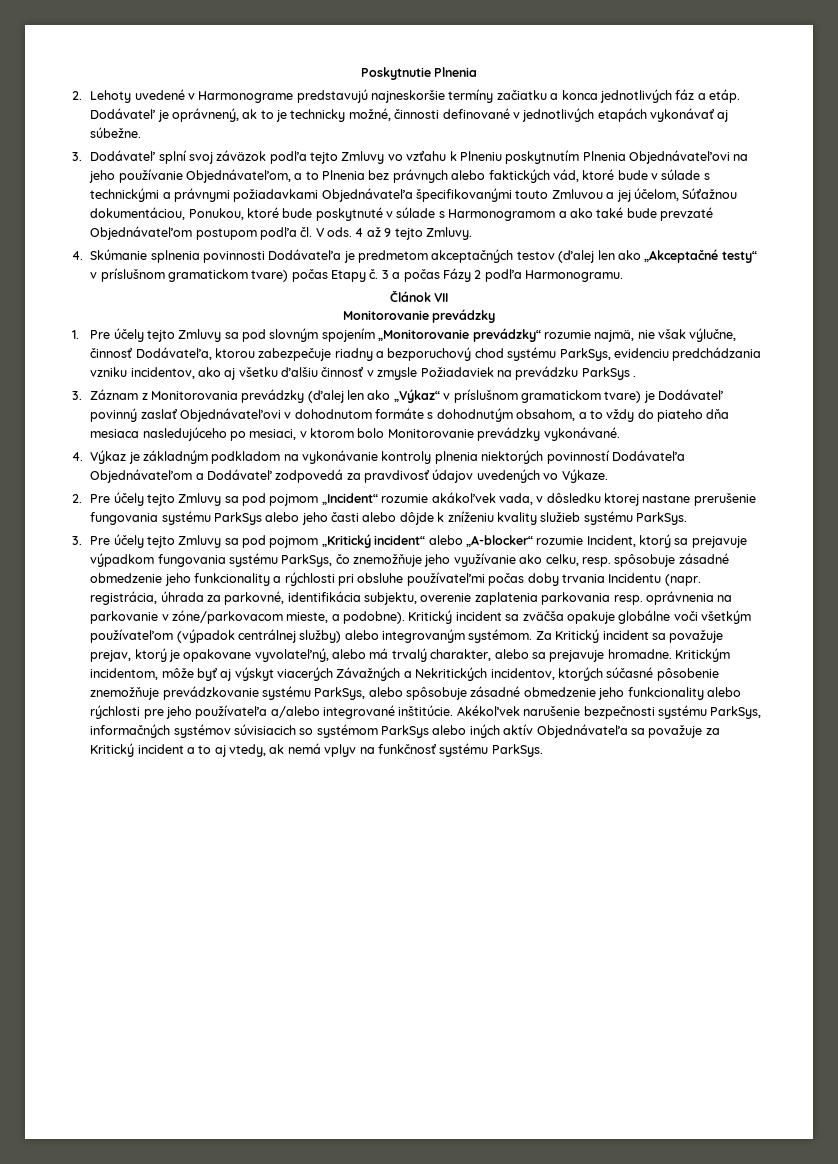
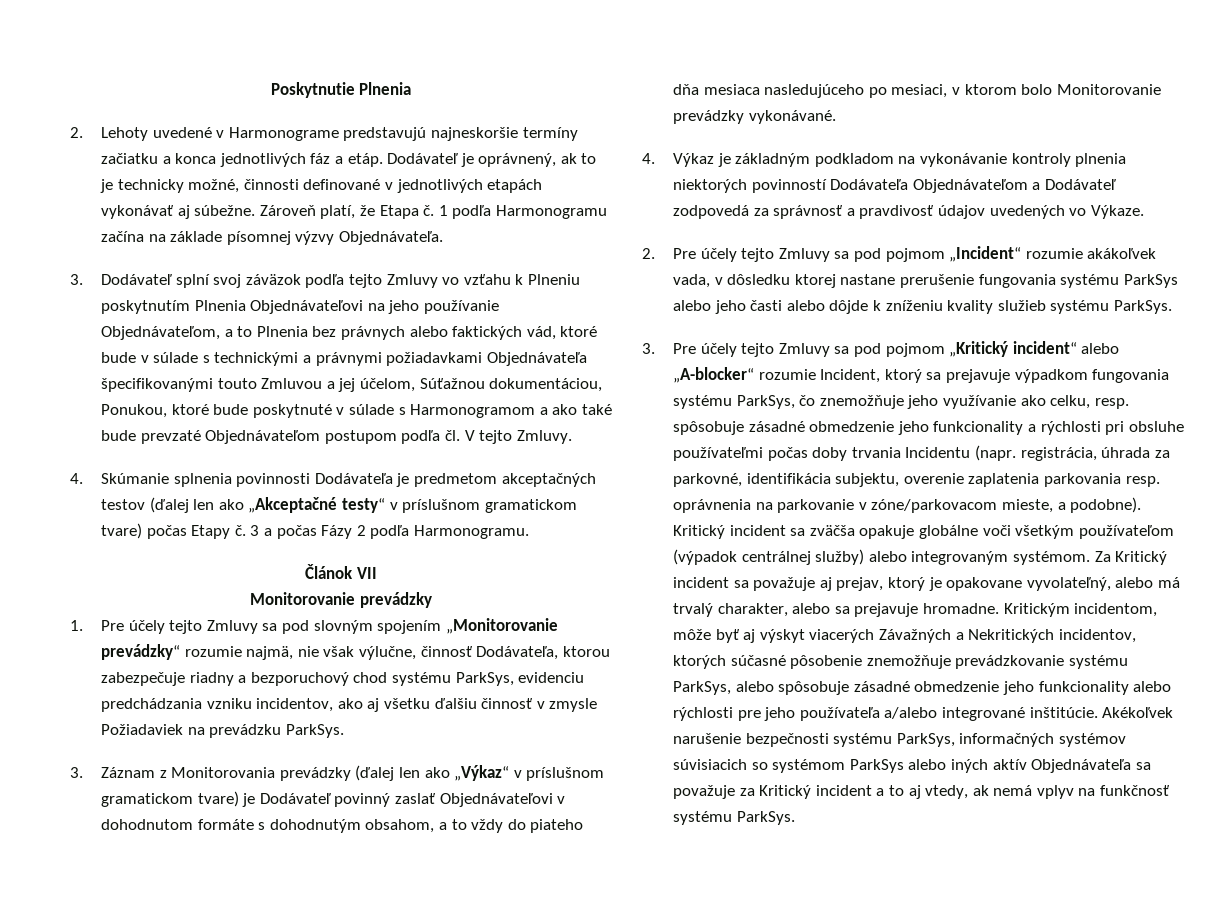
+ Zároveň platí, že Etapa č. 1 podľa Harmonogramu začína na základe písomnej výzvy Objednávateľa.
- 3. Dodávateľ splní svoj záväzok podľa tejto Zmluvy vo vzťahu k Plneniu poskytnutím Plnenia Objednávateľovi na jeho používanie Objednávateľom, a to Plnenia bez právnych alebo faktických vád, ktoré bude v súlade s technickými a právnymi požiadavkami Objednávateľa špecifikovanými touto Zmluvou a jej účelom, Súťažnou dokumentáciou, Ponukou, ktoré bude poskytnuté v súlade s Harmonogramom a ako také bude prevzaté Objednávateľom postupom podľa čl. V ods. 4 až 9 tejto Zmluvy.
+ 3. Dodávateľ splní svoj záväzok podľa tejto Zmluvy vo vzťahu k Plneniu poskytnutím Plnenia Objednávateľovi na jeho používanie Objednávateľom, a to Plnenia bez právnych alebo faktických vád, ktoré bude v súlade s technickými a právnymi požiadavkami Objednávateľa špecifikovanými touto Zmluvou a jej účelom, Súťažnou dokumentáciou, Ponukou, ktoré bude poskytnuté v súlade s Harmonogramom a ako také bude prevzaté Objednávateľom postupom podľa čl. V tejto Zmluvy.
- 1. Pre účely tejto Zmluvy sa pod slovným spojením „Monitorovanie prevádzky“ rozumie najmä, nie však výlučne, činnosť Dodávateľa, ktorou zabezpečuje riadny a bezporuchový chod systému ParkSys, evidenciu predchádzania vzniku incidentov, ako aj všetku ďalšiu činnosť v zmysle Požiadaviek na prevádzku ParkSys .
+ 1. Pre účely tejto Zmluvy sa pod slovným spojením „Monitorovanie prevádzky“ rozumie najmä, nie však výlučne, činnosť Dodávateľa, ktorou zabezpečuje riadny a bezporuchový chod systému ParkSys, evidenciu predchádzania vzniku incidentov, ako aj všetku ďalšiu činnosť v zmysle Požiadaviek na prevádzku ParkSys.
- 4. Výkaz je základným podkladom na vykonávanie kontroly plnenia niektorých povinností Dodávateľa Objednávateľom a Dodávateľ zodpovedá za pravdivosť údajov uvedených vo Výkaze.
+ 4. Výkaz je základným podkladom na vykonávanie kontroly plnenia niektorých povinností Dodávateľa Objednávateľom a Dodávateľ zodpovedá za správnosť a pravdivosť údajov uvedených vo Výkaze.
- Za Kritický incident sa považuje prejav, ktorý je opakovane vyvolateľný, alebo má trvalý charakter, alebo sa prejavuje hromadne.
+ Za Kritický incident sa považuje aj prejav, ktorý je opakovane vyvolateľný, alebo má trvalý charakter, alebo sa prejavuje hromadne.

